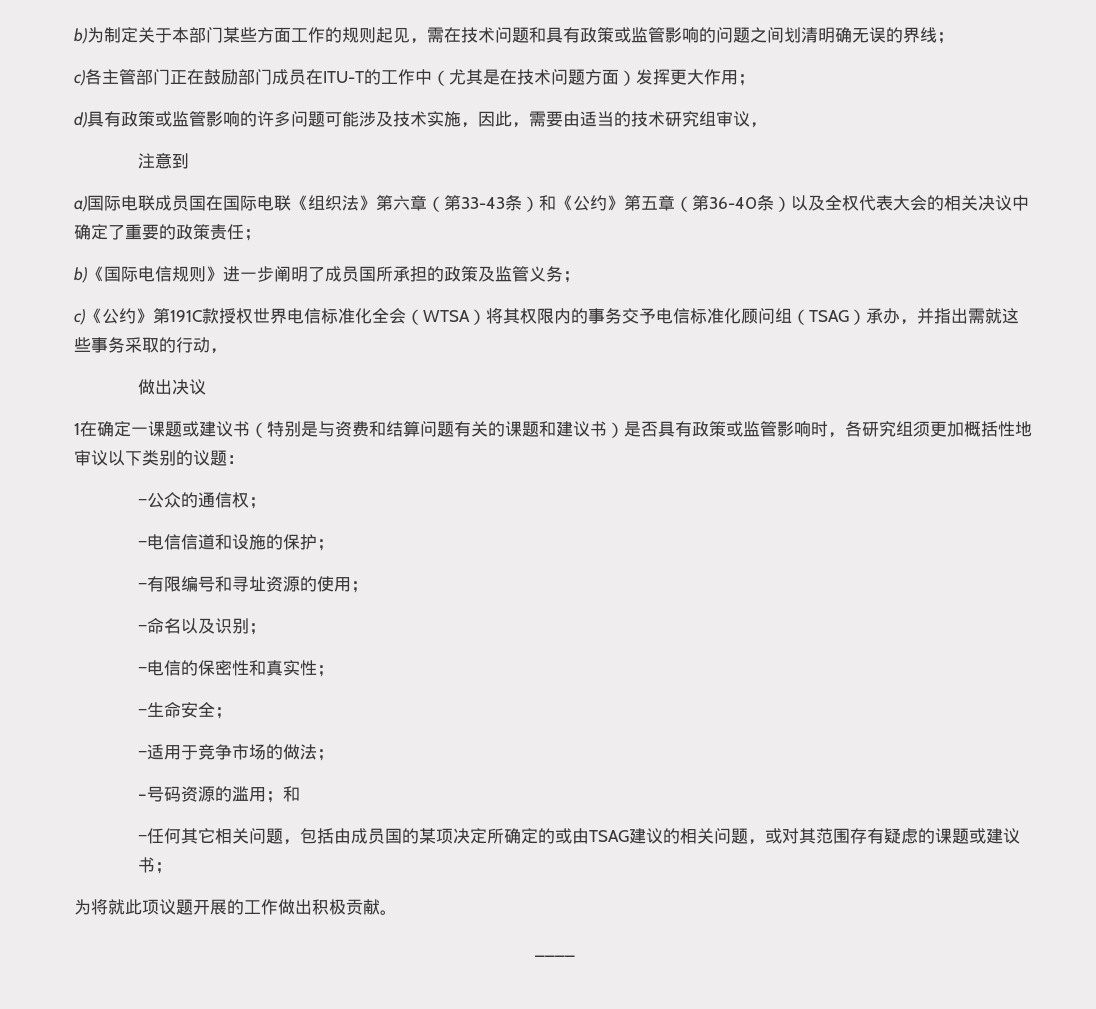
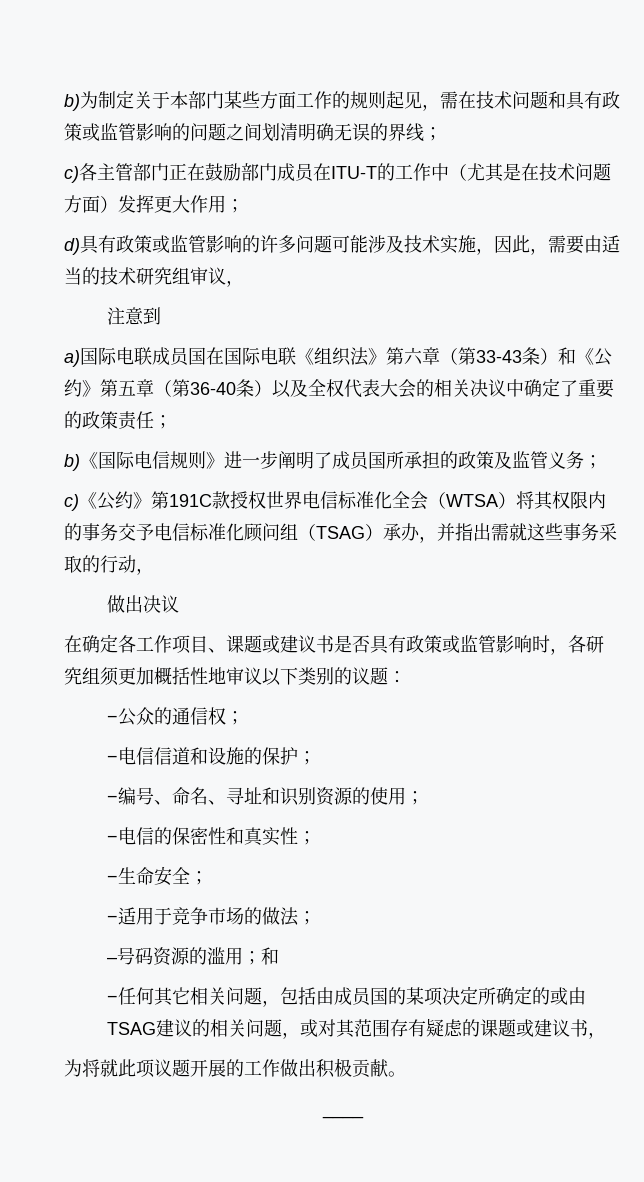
- 1在确定一课题或建议书（特别是与资费和结算问题有关的课题和建议书）是否具有政策或监管影响时，各研究组须更加概括性地审议以下类别的议题：
+ 在确定各工作项目、课题或建议书是否具有政策或监管影响时，各研究组须更加概括性地审议以下类别的议题：
- −有限编号和寻址资源的使用；
+ −编号、命名、寻址和识别资源的使用；
- −命名以及识别；
- −任何其它相关问题，包括由成员国的某项决定所确定的或由TSAG建议的相关问题，或对其范围存有疑虑的课题或建议书；
+ −任何其它相关问题，包括由成员国的某项决定所确定的或由TSAG建议的相关问题，或对其范围存有疑虑的课题或建议书，

